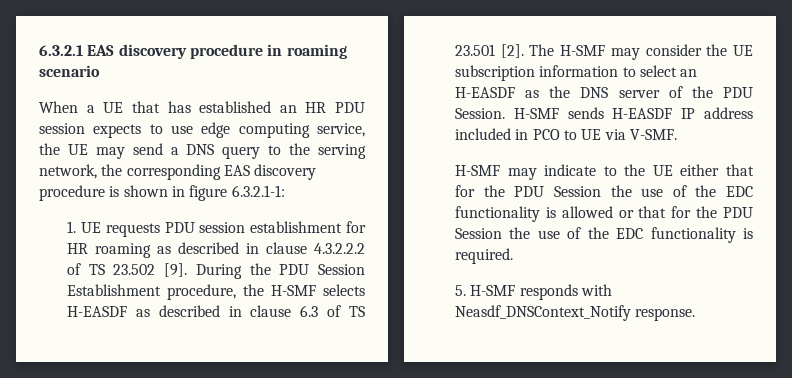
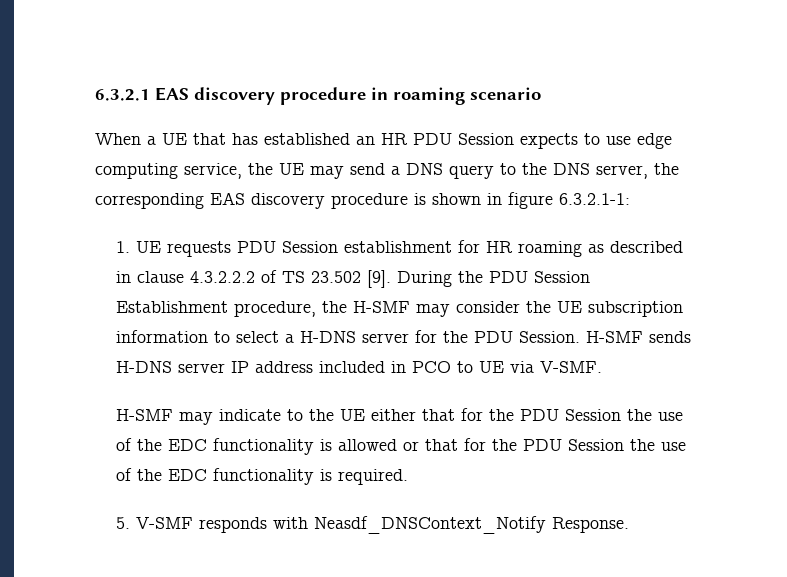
- When a UE that has established an HR PDU session expects to use edge computing service, the UE may send a DNS query to the serving network, the corresponding EAS discovery procedure is shown in figure 6.3.2.1-1:
+ When a UE that has established an HR PDU Session expects to use edge computing service, the UE may send a DNS query to the DNS server, the corresponding EAS discovery procedure is shown in figure 6.3.2.1-1:
- 1. UE requests PDU session establishment for HR roaming as described in clause 4.3.2.2.2 of TS 23.502 [9].
+ 1. UE requests PDU Session establishment for HR roaming as described in clause 4.3.2.2.2 of TS 23.502 [9].
- During the PDU Session Establishment procedure, the H-SMF selects H-EASDF as described in clause 6.3 of TS 23.501 [2]. The H-SMF may consider the UE subscription information to select an H-EASDF as the DNS server of the PDU Session.
+ During the PDU Session Establishment procedure, the H-SMF may consider the UE subscription information to select a H-DNS server for the PDU Session.
- H-SMF sends H-EASDF IP address included in PCO to UE via V-SMF.
+ H-SMF sends H-DNS server IP address included in PCO to UE via V-SMF.
- 5. H-SMF responds with Neasdf_DNSContext_Notify response.
+ 5. V-SMF responds with Neasdf_DNSContext_Notify Response.

